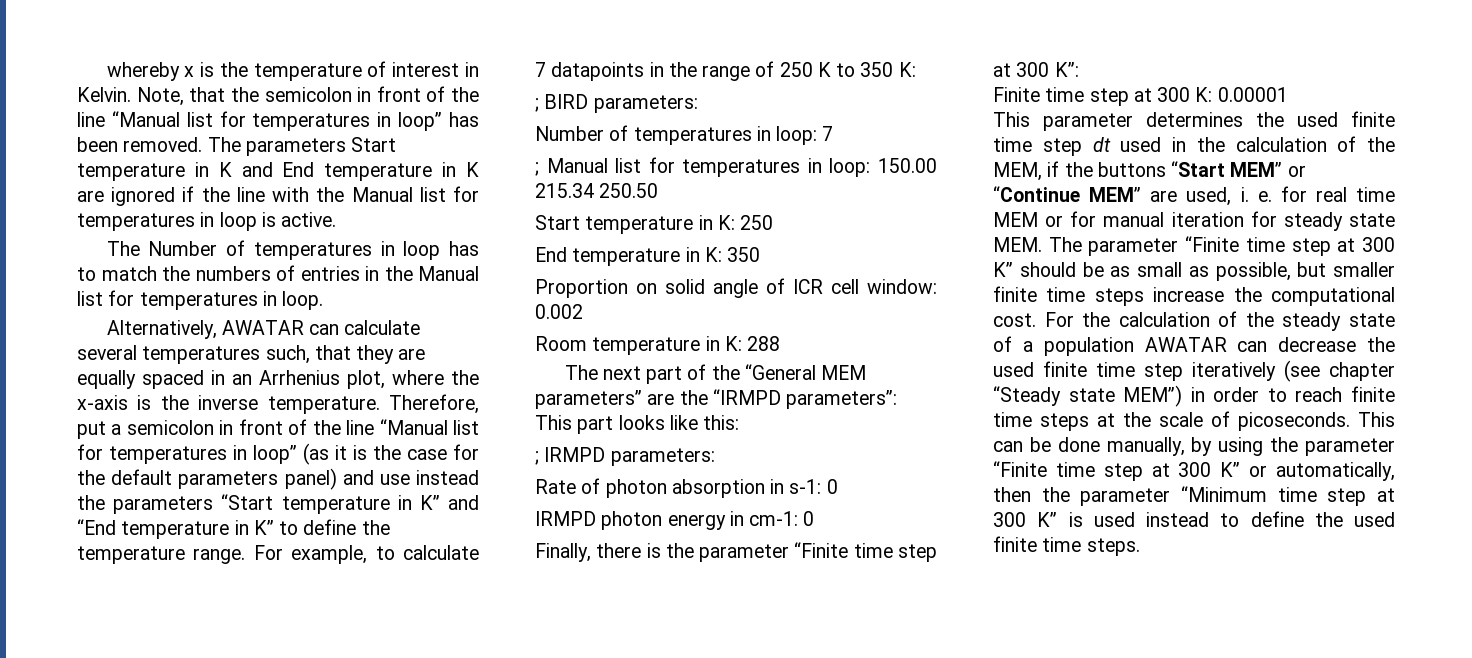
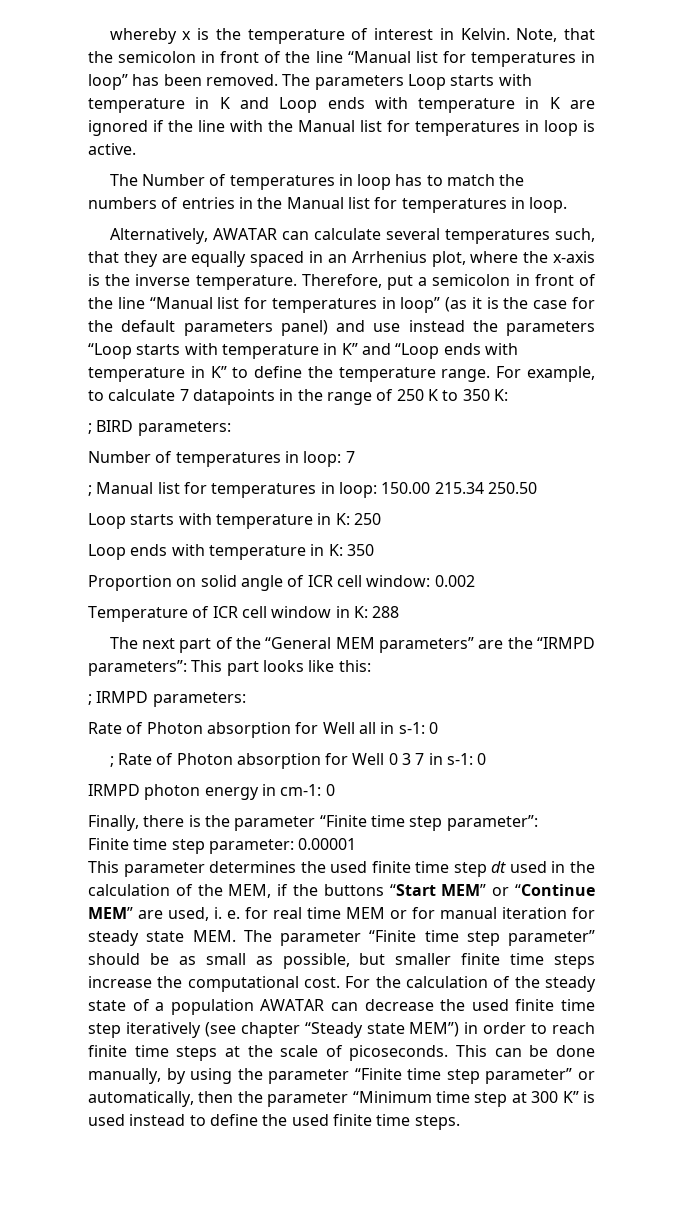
- The parameters Start temperature in K and End temperature in K are ignored if the line with the Manual list for temperatures in loop is active.
+ The parameters Loop starts with temperature in K and Loop ends with temperature in K are ignored if the line with the Manual list for temperatures in loop is active.
- Therefore, put a semicolon in front of the line “Manual list for temperatures in loop” (as it is the case for the default parameters panel) and use instead the parameters “Start temperature in K” and “End temperature in K” to define the temperature range.
+ Therefore, put a semicolon in front of the line “Manual list for temperatures in loop” (as it is the case for the default parameters panel) and use instead the parameters “Loop starts with temperature in K” and “Loop ends with temperature in K” to define the temperature range.
- Start temperature in K: 250
+ Loop starts with temperature in K: 250
- End temperature in K: 350
+ Loop ends with temperature in K: 350
- Room temperature in K: 288
+ Temperature of ICR cell window in K: 288
- Rate of photon absorption in s-1: 0
+ Rate of Photon absorption for Well all in s-1: 0
+ ; Rate of Photon absorption for Well 0 3 7 in s-1: 0
- Finally, there is the parameter “Finite time step at 300 K”:
+ Finally, there is the parameter “Finite time step parameter”:
- Finite time step at 300 K: 0.00001
+ Finite time step parameter: 0.00001
- This parameter determines the used finite time step dt used in the calculation of the MEM, if the buttons “Start MEM” or “Continue MEM” are used, i. e. for real time MEM or for manual iteration for steady state MEM. The parameter “Finite time step at 300 K” should be as small as possible, but smaller finite time steps increase the computational cost.
+ This parameter determines the used finite time step dt used in the calculation of the MEM, if the buttons “Start MEM” or “Continue MEM” are used, i. e. for real time MEM or for manual iteration for steady state MEM. The parameter “Finite time step parameter” should be as small as possible, but smaller finite time steps increase the computational cost.
- This can be done manually, by using the parameter “Finite time step at 300 K” or automatically, then the parameter “Minimum time step at 300 K” is used instead to define the used finite time steps.
+ This can be done manually, by using the parameter “Finite time step parameter” or automatically, then the parameter “Minimum time step at 300 K” is used instead to define the used finite time steps.

